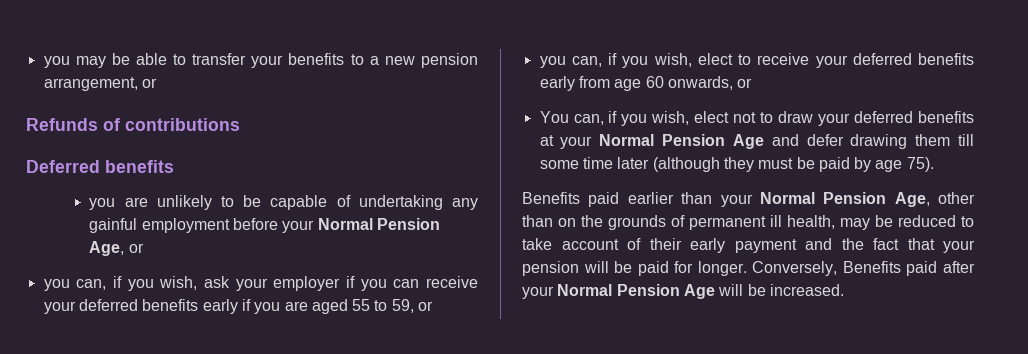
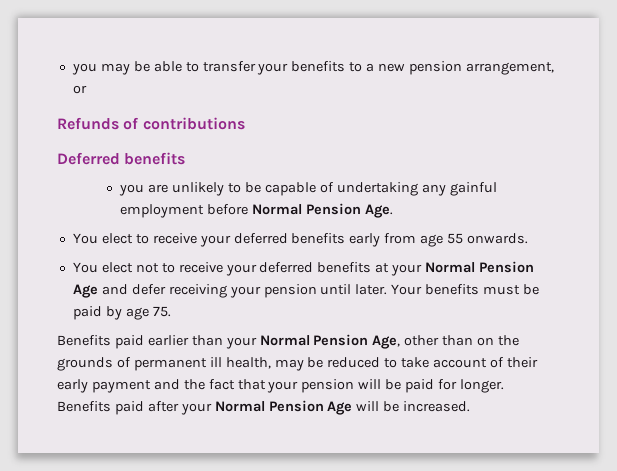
- you are unlikely to be capable of undertaking any gainful employment before your Normal Pension Age, or
- you can, if you wish, ask your employer if you can receive your deferred benefits early if you are aged 55 to 59, or
- you can, if you wish, elect to receive your deferred benefits early from age 60 onwards, or
- You can, if you wish, elect not to draw your deferred benefits at your Normal Pension Age and defer drawing them till some time later (although they must be paid by age 75).
+ you are unlikely to be capable of undertaking any gainful employment before Normal Pension Age.
+ You elect to receive your deferred benefits early from age 55 onwards.
+ You elect not to receive your deferred benefits at your Normal Pension Age and defer receiving your pension until later. Your benefits must be paid by age 75.
- Conversely, Benefits paid after your Normal Pension Age will be increased.
+ Benefits paid after your Normal Pension Age will be increased.

